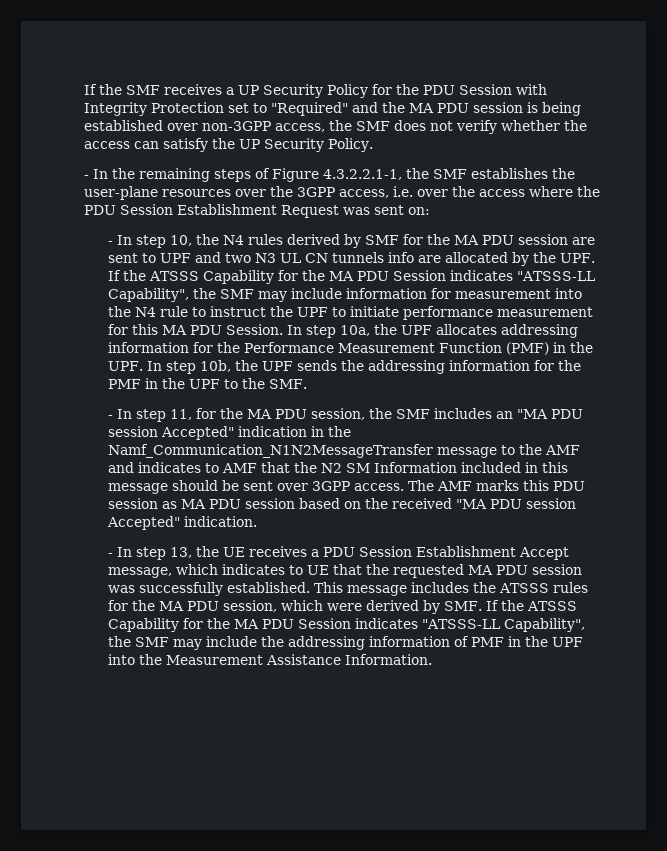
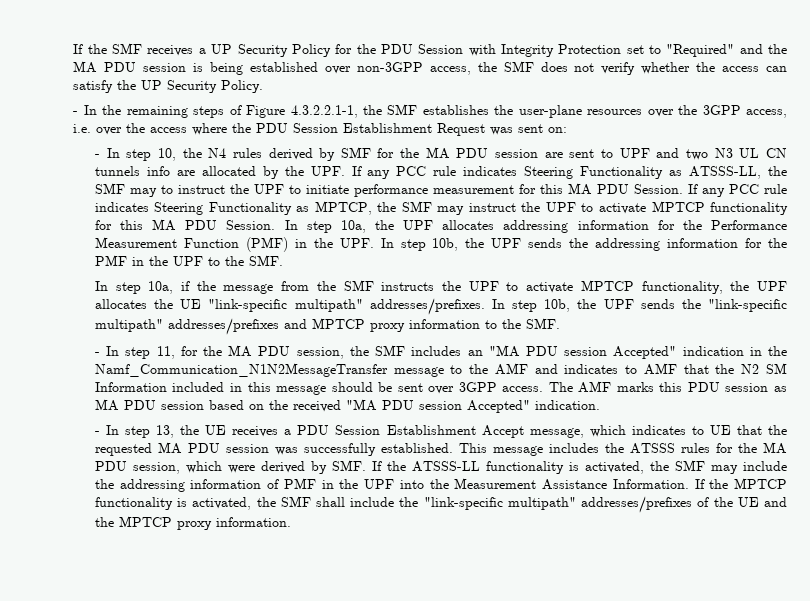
- - In step 10, the N4 rules derived by SMF for the MA PDU session are sent to UPF and two N3 UL CN tunnels info are allocated by the UPF. If the ATSSS Capability for the MA PDU Session indicates "ATSSS-LL Capability", the SMF may include information for measurement into the N4 rule to instruct the UPF to initiate performance measurement for this MA PDU Session.
+ - In step 10, the N4 rules derived by SMF for the MA PDU session are sent to UPF and two N3 UL CN tunnels info are allocated by the UPF. If any PCC rule indicates Steering Functionality as ATSSS-LL, the SMF may to instruct the UPF to initiate performance measurement for this MA PDU Session.
+ If any PCC rule indicates Steering Functionality as MPTCP, the SMF may instruct the UPF to activate MPTCP functionality for this MA PDU Session.
+ In step 10a, if the message from the SMF instructs the UPF to activate MPTCP functionality, the UPF allocates the UE "link-specific multipath" addresses/prefixes. In step 10b, the UPF sends the "link-specific multipath" addresses/prefixes and MPTCP proxy information to the SMF.
- This message includes the ATSSS rules for the MA PDU session, which were derived by SMF. If the ATSSS Capability for the MA PDU Session indicates "ATSSS-LL Capability", the SMF may include the addressing information of PMF in the UPF into the Measurement Assistance Information.
+ This message includes the ATSSS rules for the MA PDU session, which were derived by SMF. If the ATSSS-LL functionality is activated, the SMF may include the addressing information of PMF in the UPF into the Measurement Assistance Information.
+ If the MPTCP functionality is activated, the SMF shall include the "link-specific multipath" addresses/prefixes of the UE and the MPTCP proxy information.

